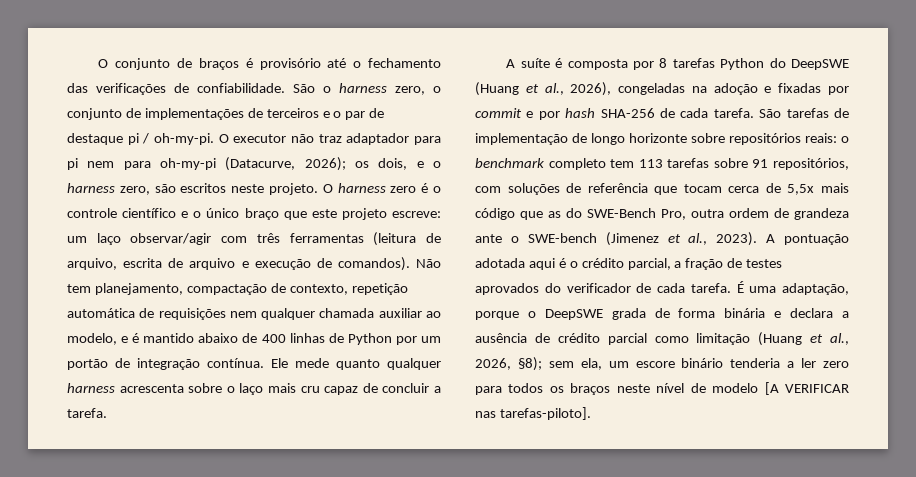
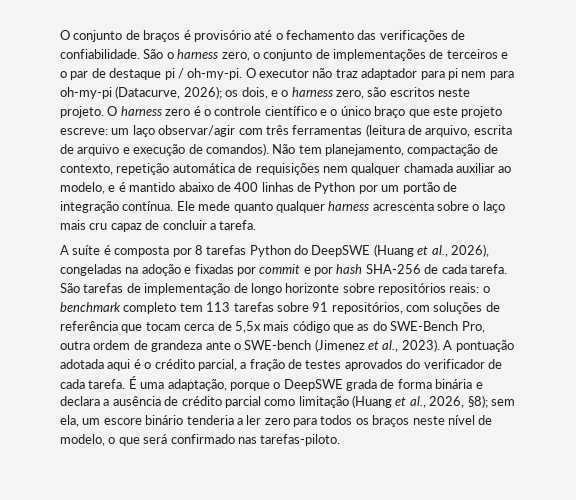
- É uma adaptação, porque o DeepSWE grada de forma binária e declara a ausência de crédito parcial como limitação (Huang et al., 2026, §8); sem ela, um escore binário tenderia a ler zero para todos os braços neste nível de modelo [A VERIFICAR nas tarefas-piloto].
+ É uma adaptação, porque o DeepSWE grada de forma binária e declara a ausência de crédito parcial como limitação (Huang et al., 2026, §8); sem ela, um escore binário tenderia a ler zero para todos os braços neste nível de modelo, o que será confirmado nas tarefas-piloto.

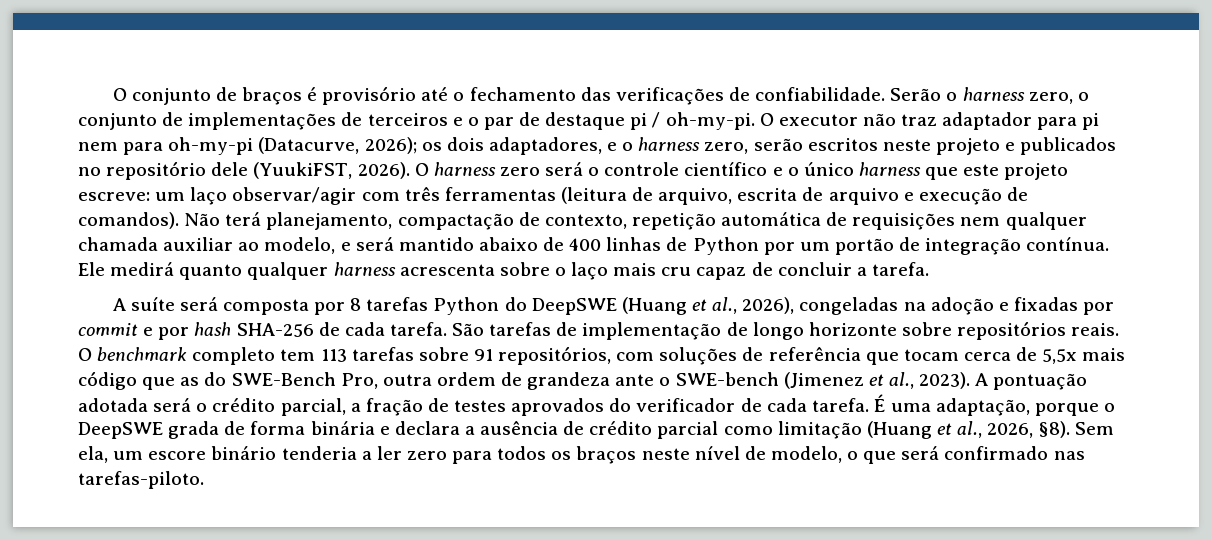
- São o harness zero, o conjunto de implementações de terceiros e o par de destaque pi / oh-my-pi.
+ Serão o harness zero, o conjunto de implementações de terceiros e o par de destaque pi / oh-my-pi.
- O executor não traz adaptador para pi nem para oh-my-pi (Datacurve, 2026); os dois, e o harness zero, são escritos neste projeto.
+ O executor não traz adaptador para pi nem para oh-my-pi (Datacurve, 2026); os dois adaptadores, e o harness zero, serão escritos neste projeto e publicados no repositório dele (YuukiFST, 2026).
- O harness zero é o controle científico e o único braço que este projeto escreve: um laço observar/agir com três ferramentas (leitura de arquivo, escrita de arquivo e execução de comandos).
+ O harness zero será o controle científico e o único harness que este projeto escreve: um laço observar/agir com três ferramentas (leitura de arquivo, escrita de arquivo e execução de comandos).
- Não tem planejamento, compactação de contexto, repetição automática de requisições nem qualquer chamada auxiliar ao modelo, e é mantido abaixo de 400 linhas de Python por um portão de integração contínua.
+ Não terá planejamento, compactação de contexto, repetição automática de requisições nem qualquer chamada auxiliar ao modelo, e será mantido abaixo de 400 linhas de Python por um portão de integração contínua.
- Ele mede quanto qualquer harness acrescenta sobre o laço mais cru capaz de concluir a tarefa.
+ Ele medirá quanto qualquer harness acrescenta sobre o laço mais cru capaz de concluir a tarefa.
- A suíte é composta por 8 tarefas Python do DeepSWE (Huang et al., 2026), congeladas na adoção e fixadas por commit e por hash SHA-256 de cada tarefa.
+ A suíte será composta por 8 tarefas Python do DeepSWE (Huang et al., 2026), congeladas na adoção e fixadas por commit e por hash SHA-256 de cada tarefa.
- São tarefas de implementação de longo horizonte sobre repositórios reais: o benchmark completo tem 113 tarefas sobre 91 repositórios, com soluções de referência que tocam cerca de 5,5x mais código que as do SWE-Bench Pro, outra ordem de grandeza ante o SWE-bench (Jimenez et al., 2023).
+ São tarefas de implementação de longo horizonte sobre repositórios reais. O benchmark completo tem 113 tarefas sobre 91 repositórios, com soluções de referência que tocam cerca de 5,5x mais código que as do SWE-Bench Pro, outra ordem de grandeza ante o SWE-bench (Jimenez et al., 2023).
- A pontuação adotada aqui é o crédito parcial, a fração de testes aprovados do verificador de cada tarefa.
+ A pontuação adotada será o crédito parcial, a fração de testes aprovados do verificador de cada tarefa.
- É uma adaptação, porque o DeepSWE grada de forma binária e declara a ausência de crédito parcial como limitação (Huang et al., 2026, §8); sem ela, um escore binário tenderia a ler zero para todos os braços neste nível de modelo, o que será confirmado nas tarefas-piloto.
+ É uma adaptação, porque o DeepSWE grada de forma binária e declara a ausência de crédito parcial como limitação (Huang et al., 2026, §8). Sem ela, um escore binário tenderia a ler zero para todos os braços neste nível de modelo, o que será confirmado nas tarefas-piloto.

